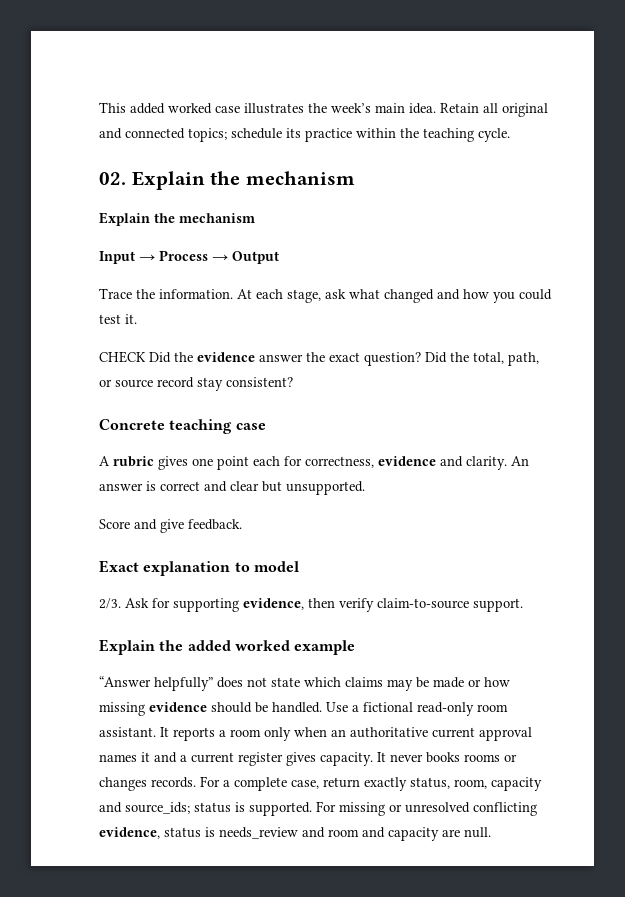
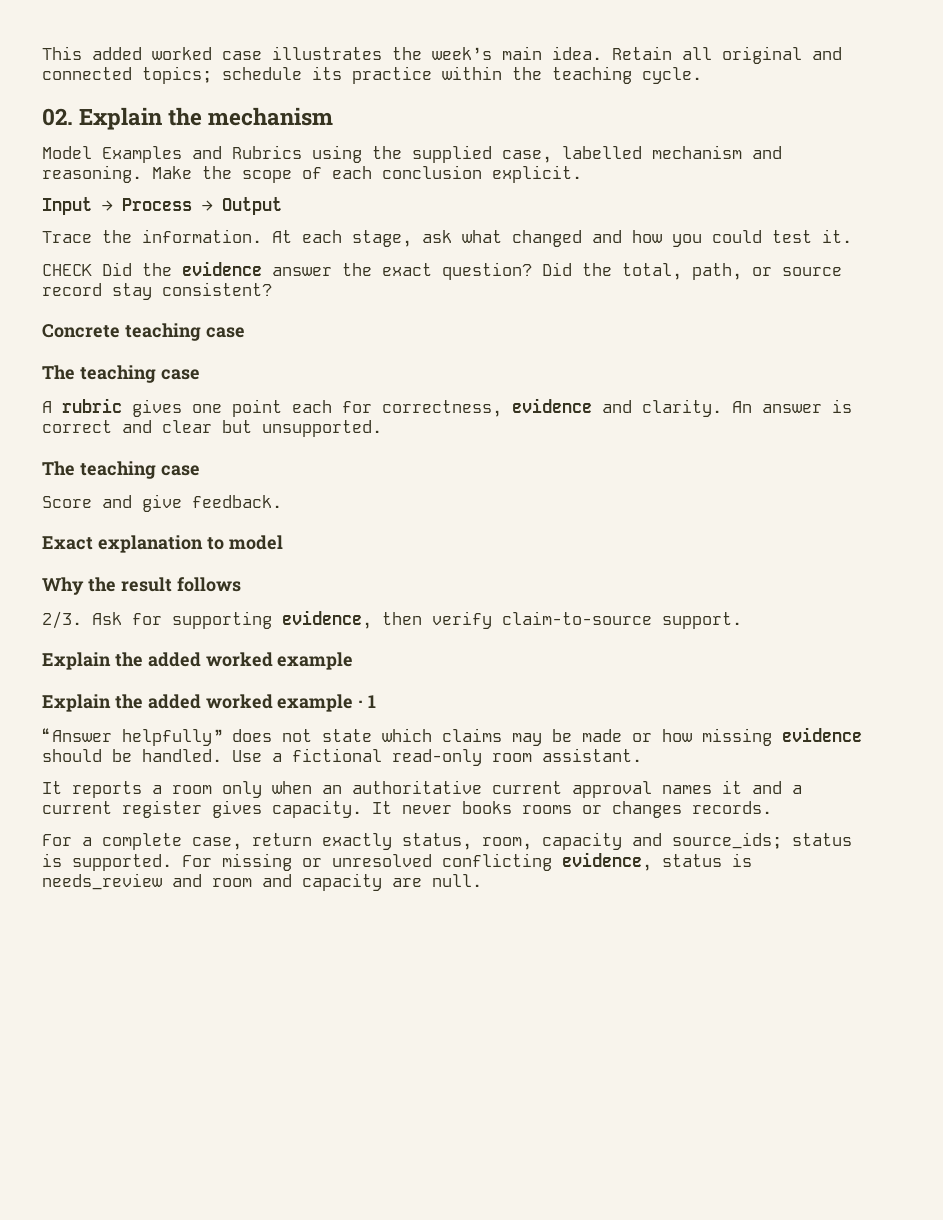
  02. Explain the mechanism
- Explain the mechanism
+ Model Examples and Rubrics using the supplied case, labelled mechanism and reasoning. Make the scope of each conclusion explicit.
  Concrete teaching case
+ The teaching case
  An answer is correct and clear but unsupported.
+ The teaching case
+ Why the result follows
+ Explain the added worked example · 1
- Use a fictional read-only room assistant. It reports a room only when an authoritative current approval names it and a current register gives capacity.
+ Use a fictional read-only room assistant.
+ It reports a room only when an authoritative current approval names it and a current register gives capacity.
- It never books rooms or changes records. For a complete case, return exactly status, room, capacity and source_ids; status is supported.
+ It never books rooms or changes records.
+ For a complete case, return exactly status, room, capacity and source_ids; status is supported.

